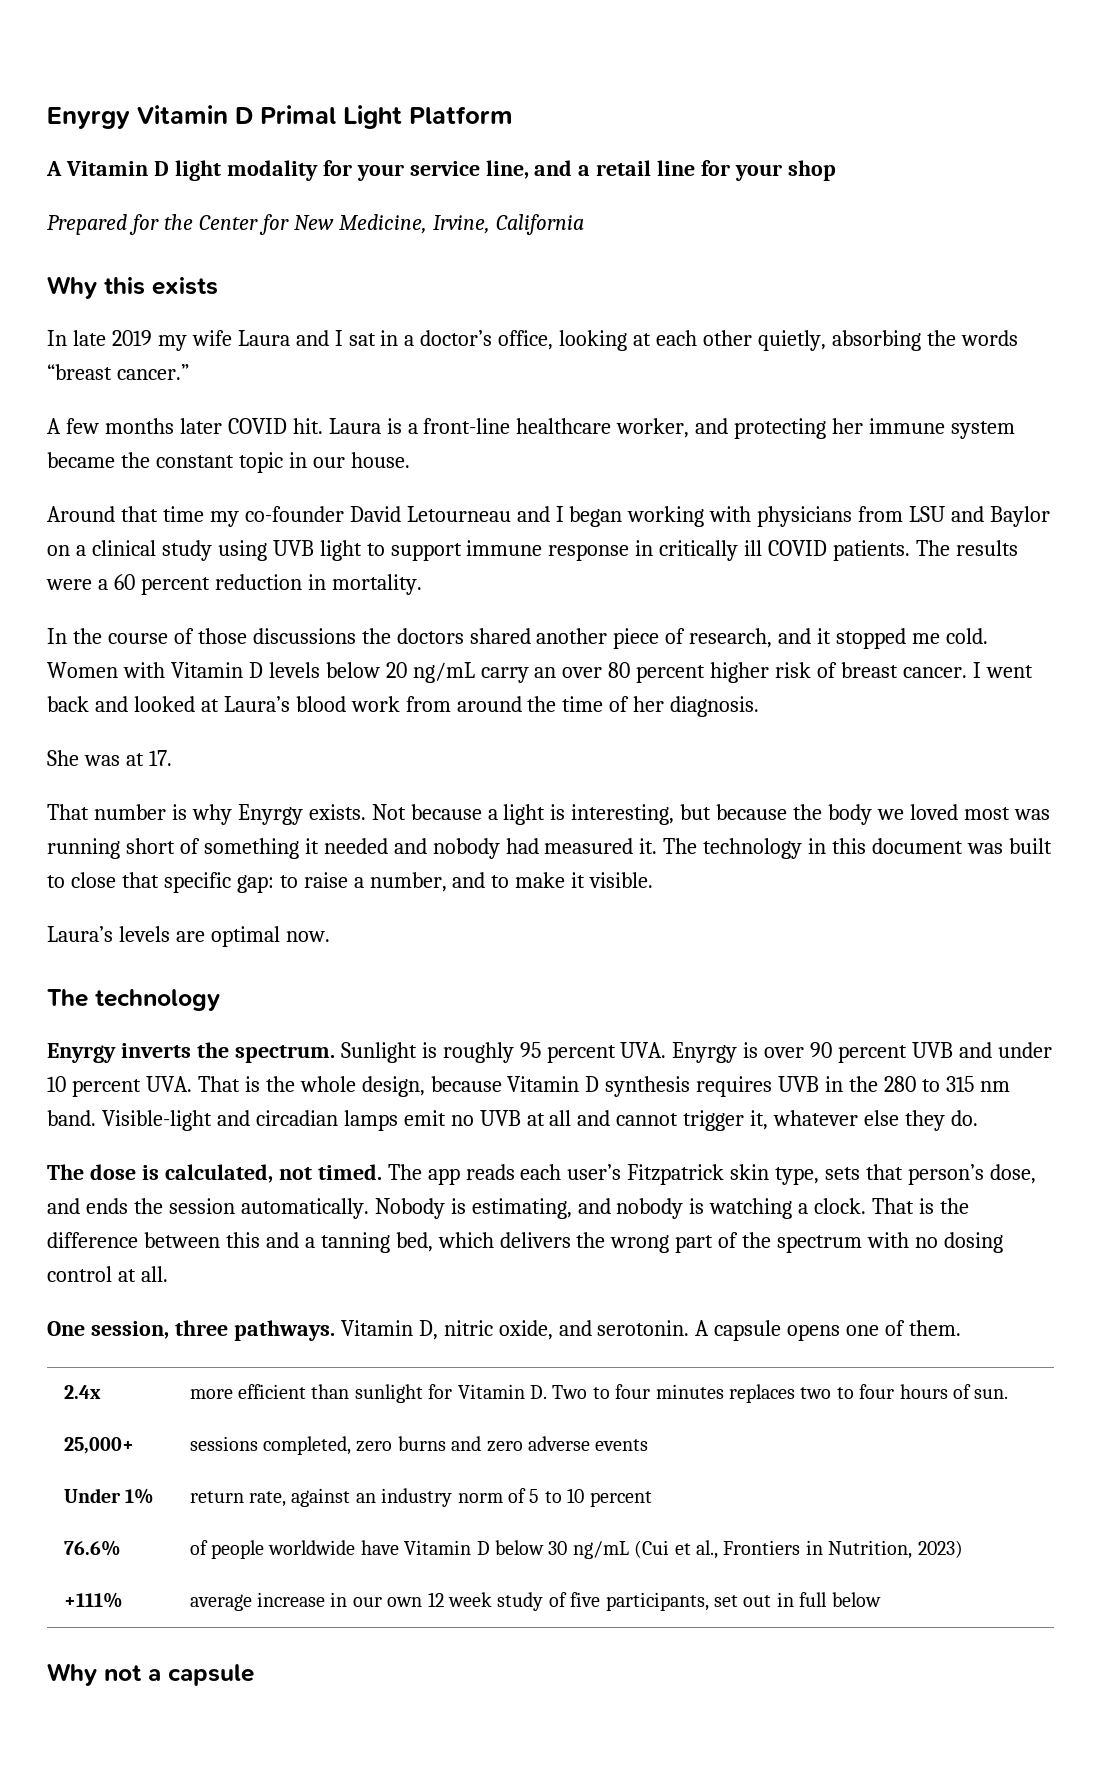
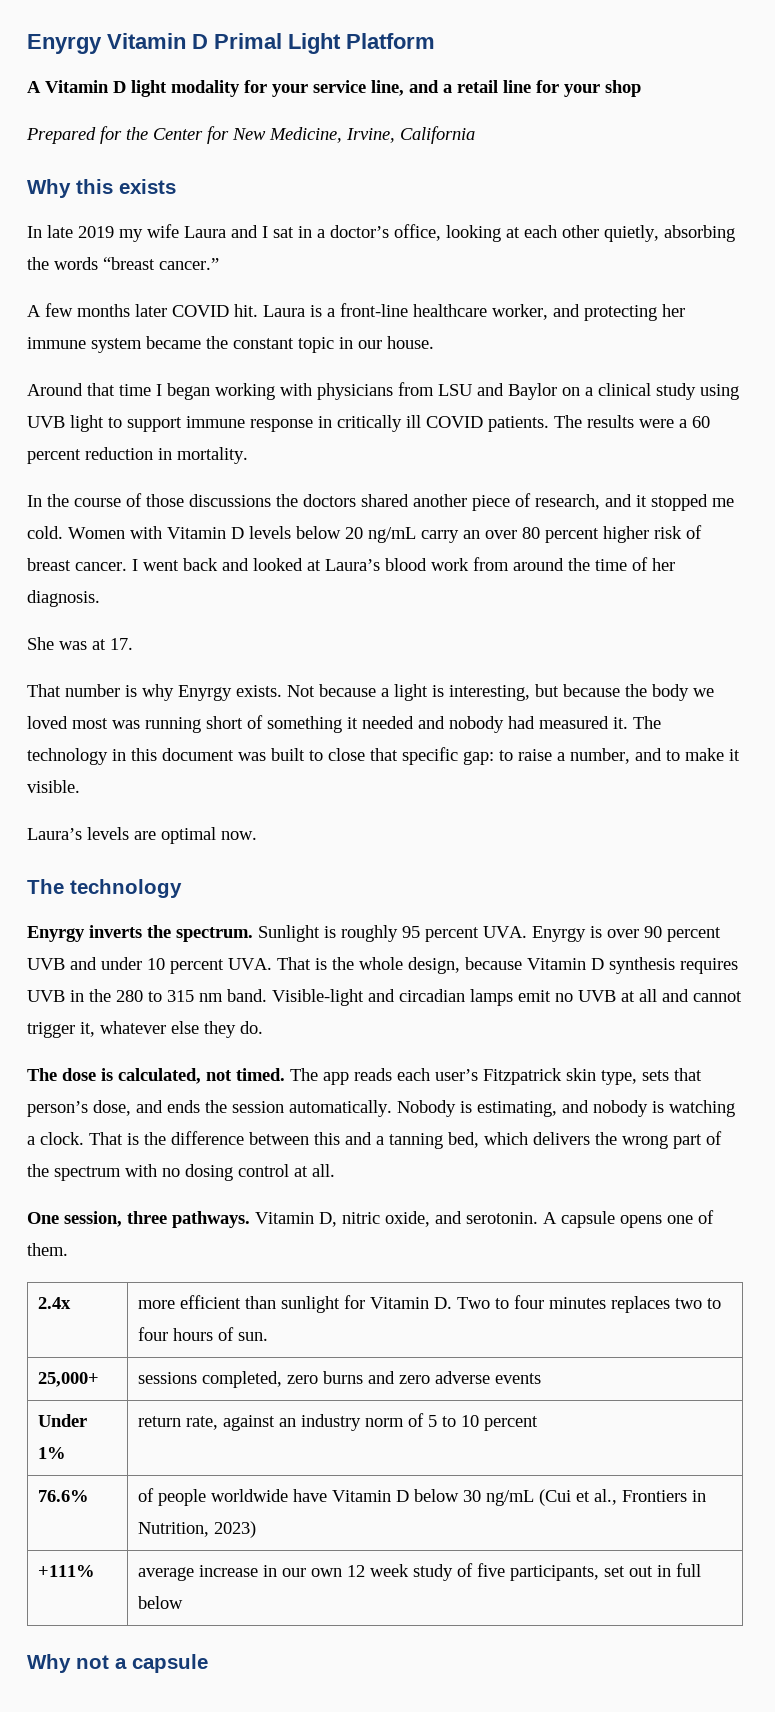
- Around that time my co-founder David Letourneau and I began working with physicians from LSU and Baylor on a clinical study using UVB light to support immune response in critically ill COVID patients.
+ Around that time I began working with physicians from LSU and Baylor on a clinical study using UVB light to support immune response in critically ill COVID patients.

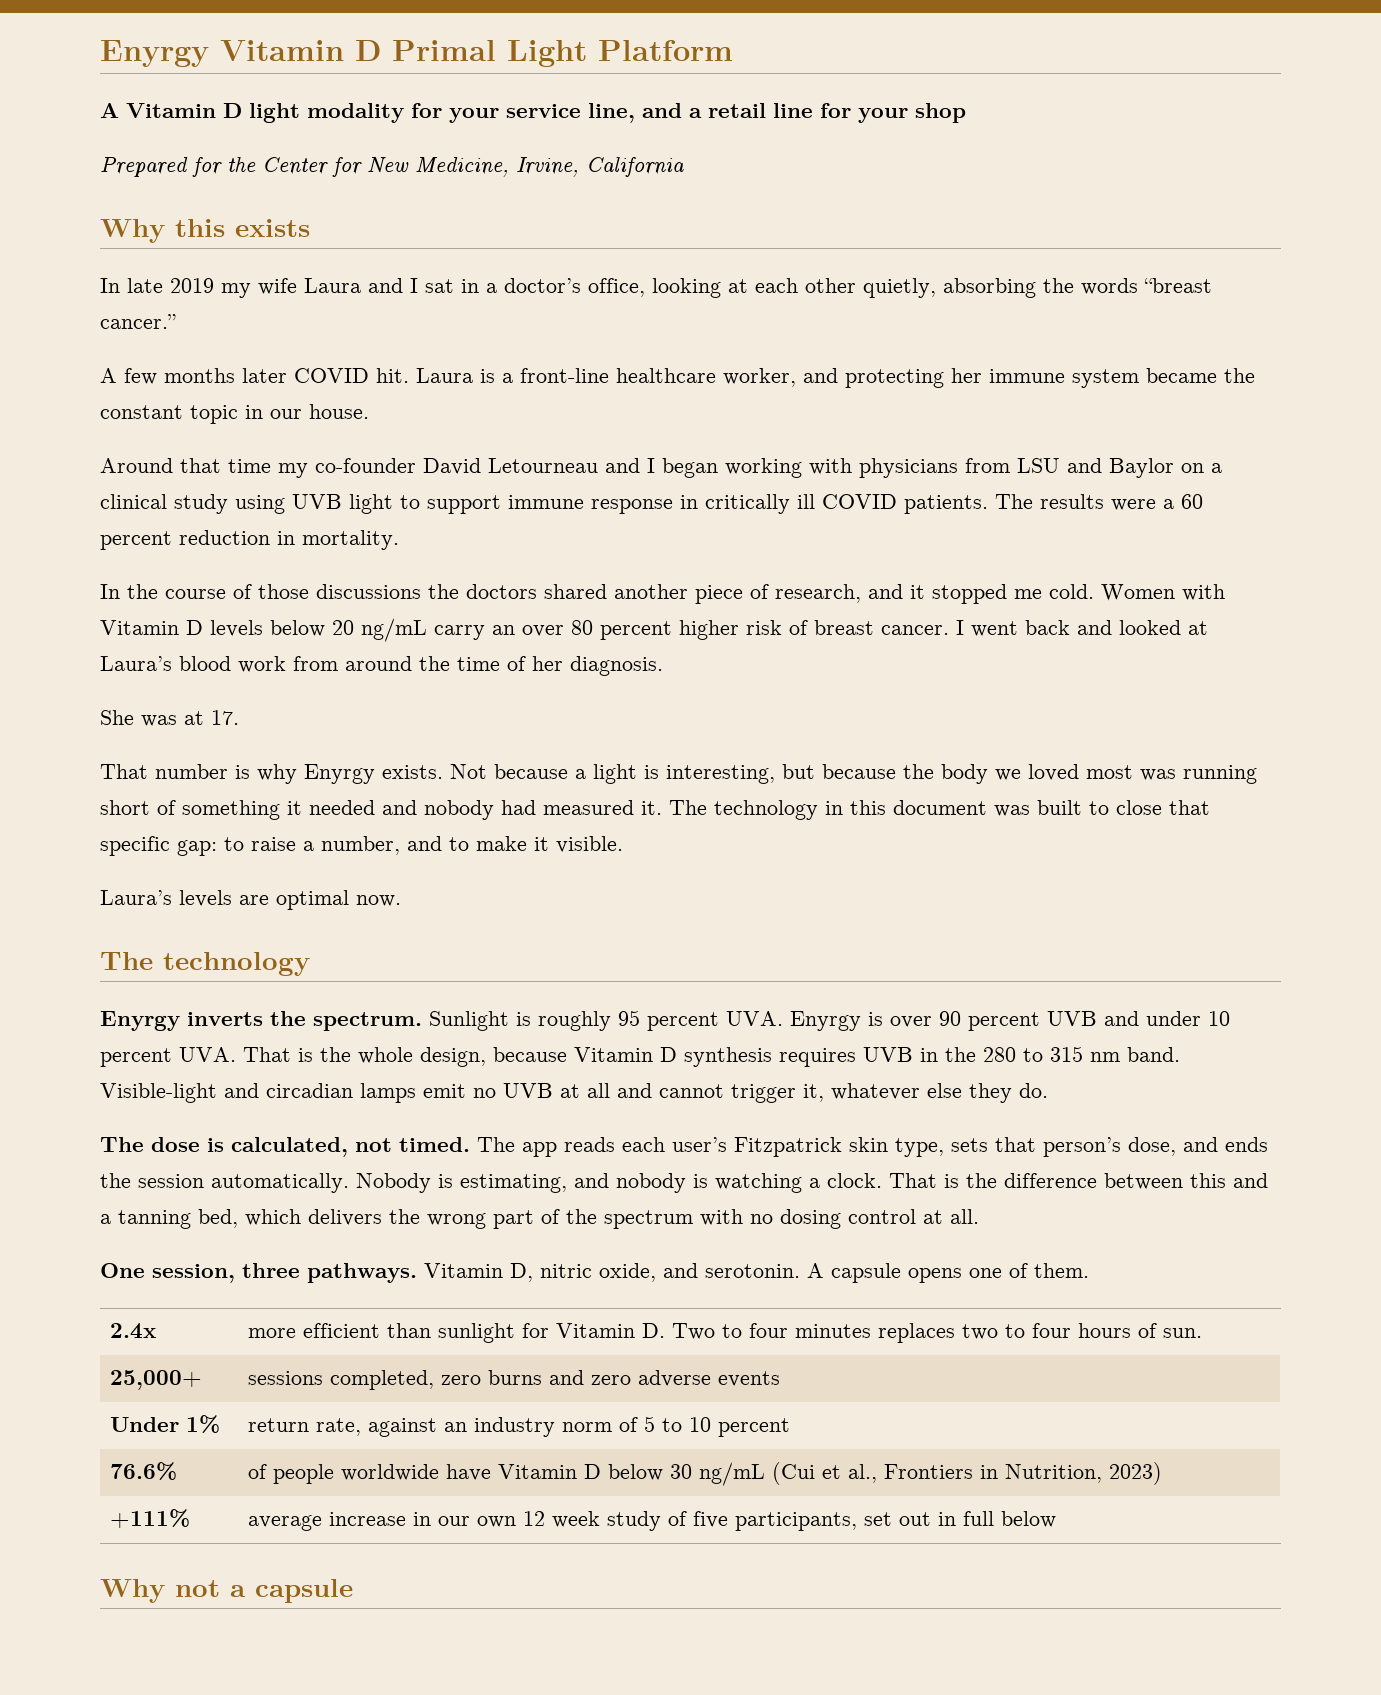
- Around that time I began working with physicians from LSU and Baylor on a clinical study using UVB light to support immune response in critically ill COVID patients.
+ Around that time my co-founder David Letourneau and I began working with physicians from LSU and Baylor on a clinical study using UVB light to support immune response in critically ill COVID patients.

